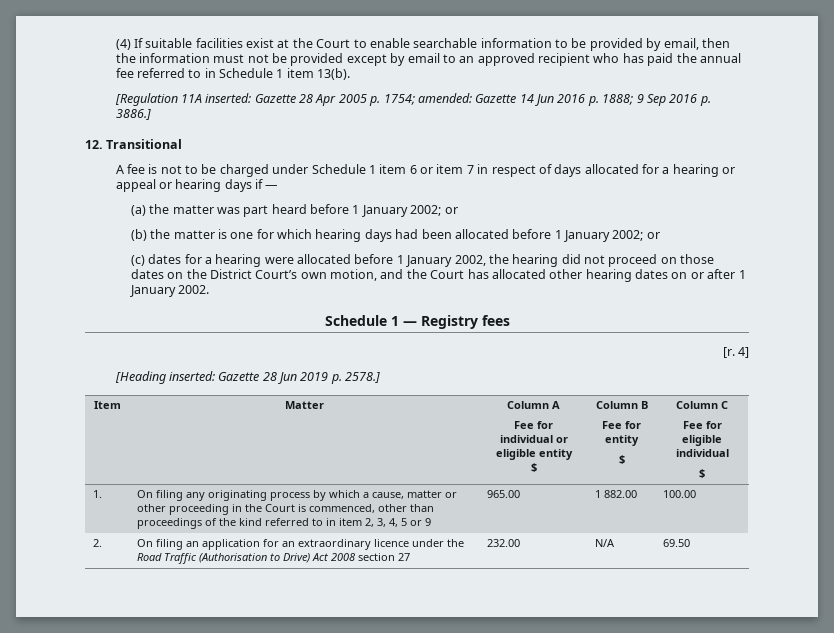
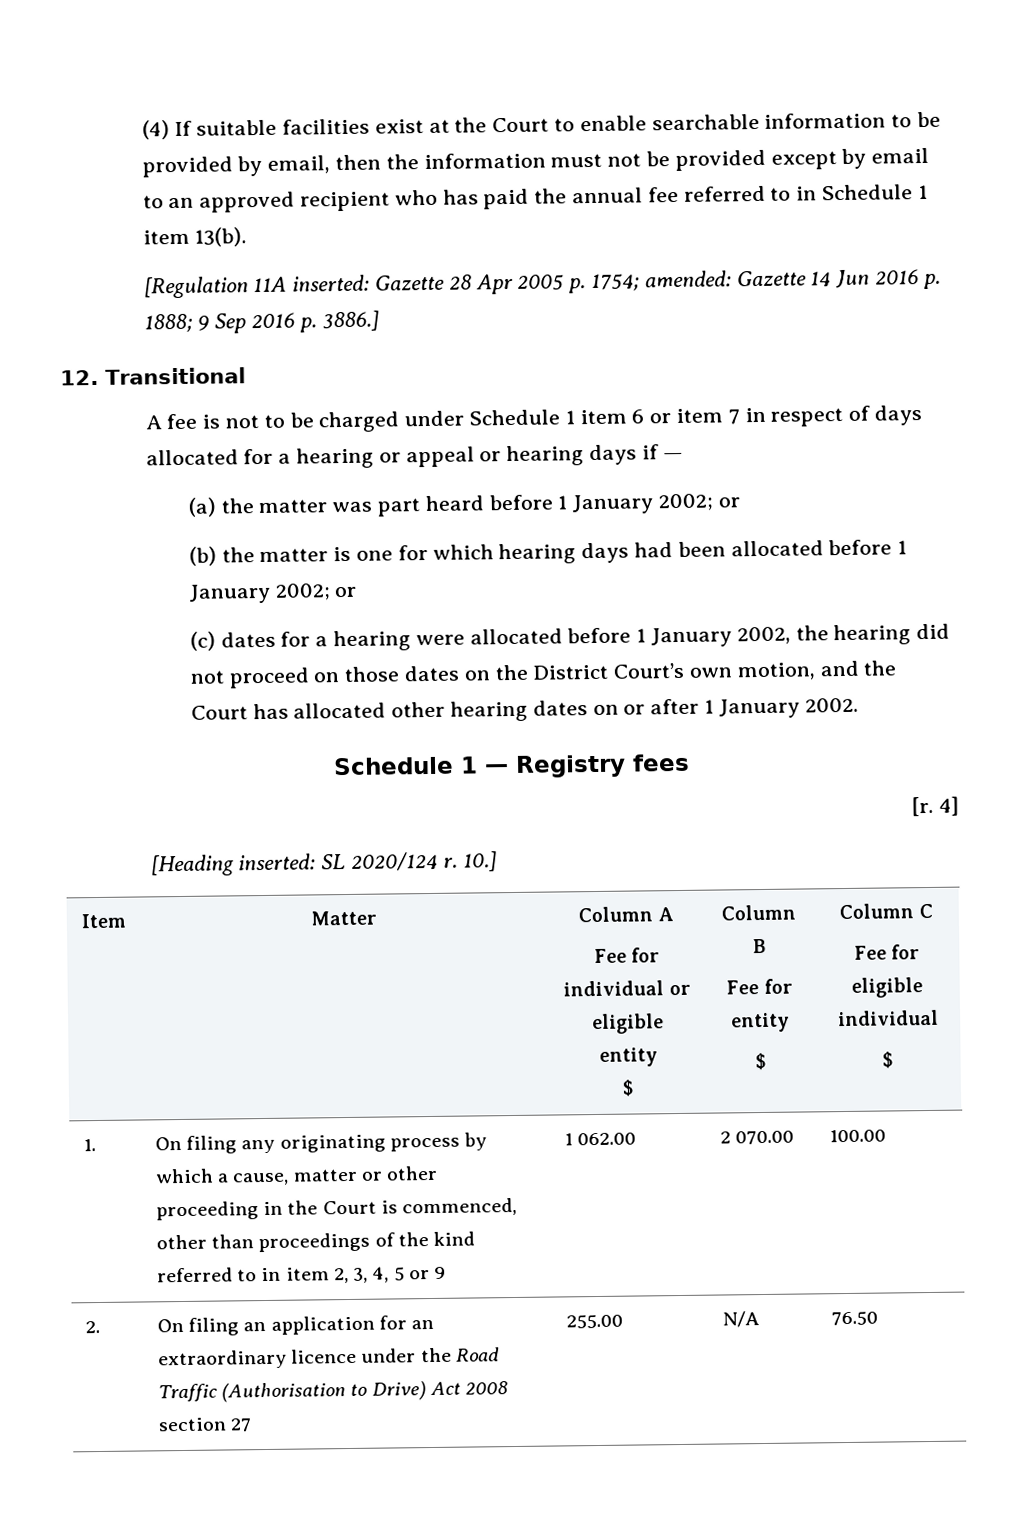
- [Heading inserted: Gazette 28 Jun 2019 p. 2578.]
+ [Heading inserted: SL 2020/124 r. 10.]
- 1. | On filing any originating process by which a cause, matter or other proceeding in the Court is commenced, other than proceedings of the kind referred to in item 2, 3, 4, 5 or 9 | 965.00 | 1 882.00 | 100.00
+ 1. | On filing any originating process by which a cause, matter or other proceeding in the Court is commenced, other than proceedings of the kind referred to in item 2, 3, 4, 5 or 9 | 1 062.00 | 2 070.00 | 100.00
- 2. | On filing an application for an extraordinary licence under the Road Traffic (Authorisation to Drive) Act 2008 section 27 | 232.00 | N/A | 69.50
+ 2. | On filing an application for an extraordinary licence under the Road Traffic (Authorisation to Drive) Act 2008 section 27 | 255.00 | N/A | 76.50

